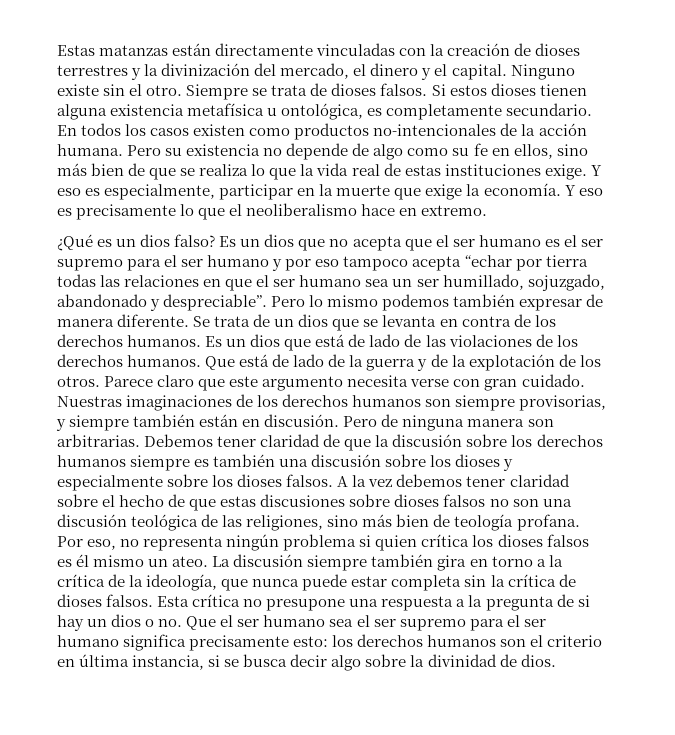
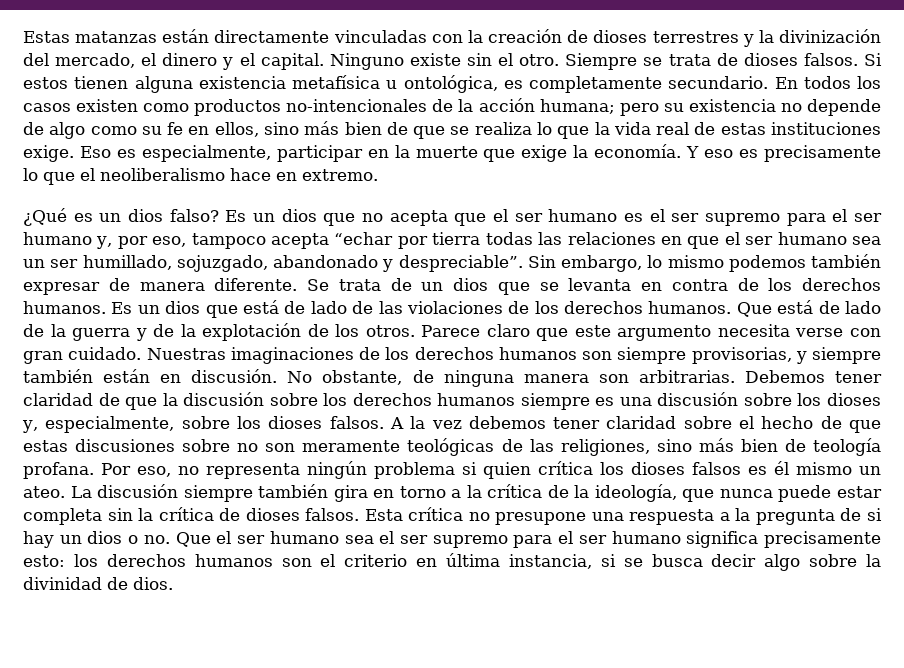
- Si estos dioses tienen alguna existencia metafísica u ontológica, es completamente secundario.
+ Si estos tienen alguna existencia metafísica u ontológica, es completamente secundario.
- En todos los casos existen como productos no-intencionales de la acción humana. Pero su existencia no depende de algo como su fe en ellos, sino más bien de que se realiza lo que la vida real de estas instituciones exige.
+ En todos los casos existen como productos no-intencionales de la acción humana; pero su existencia no depende de algo como su fe en ellos, sino más bien de que se realiza lo que la vida real de estas instituciones exige.
- Y eso es especialmente, participar en la muerte que exige la economía.
+ Eso es especialmente, participar en la muerte que exige la economía.
- Es un dios que no acepta que el ser humano es el ser supremo para el ser humano y por eso tampoco acepta “echar por tierra todas las relaciones en que el ser humano sea un ser humillado, sojuzgado, abandonado y despreciable”.
+ Es un dios que no acepta que el ser humano es el ser supremo para el ser humano y, por eso, tampoco acepta “echar por tierra todas las relaciones en que el ser humano sea un ser humillado, sojuzgado, abandonado y despreciable”.
- Pero lo mismo podemos también expresar de manera diferente.
+ Sin embargo, lo mismo podemos también expresar de manera diferente.
- Pero de ninguna manera son arbitrarias.
+ No obstante, de ninguna manera son arbitrarias.
- Debemos tener claridad de que la discusión sobre los derechos humanos siempre es también una discusión sobre los dioses y especialmente sobre los dioses falsos.
+ Debemos tener claridad de que la discusión sobre los derechos humanos siempre es una discusión sobre los dioses y, especialmente, sobre los dioses falsos.
- A la vez debemos tener claridad sobre el hecho de que estas discusiones sobre dioses falsos no son una discusión teológica de las religiones, sino más bien de teología profana.
+ A la vez debemos tener claridad sobre el hecho de que estas discusiones sobre no son meramente teológicas de las religiones, sino más bien de teología profana.

